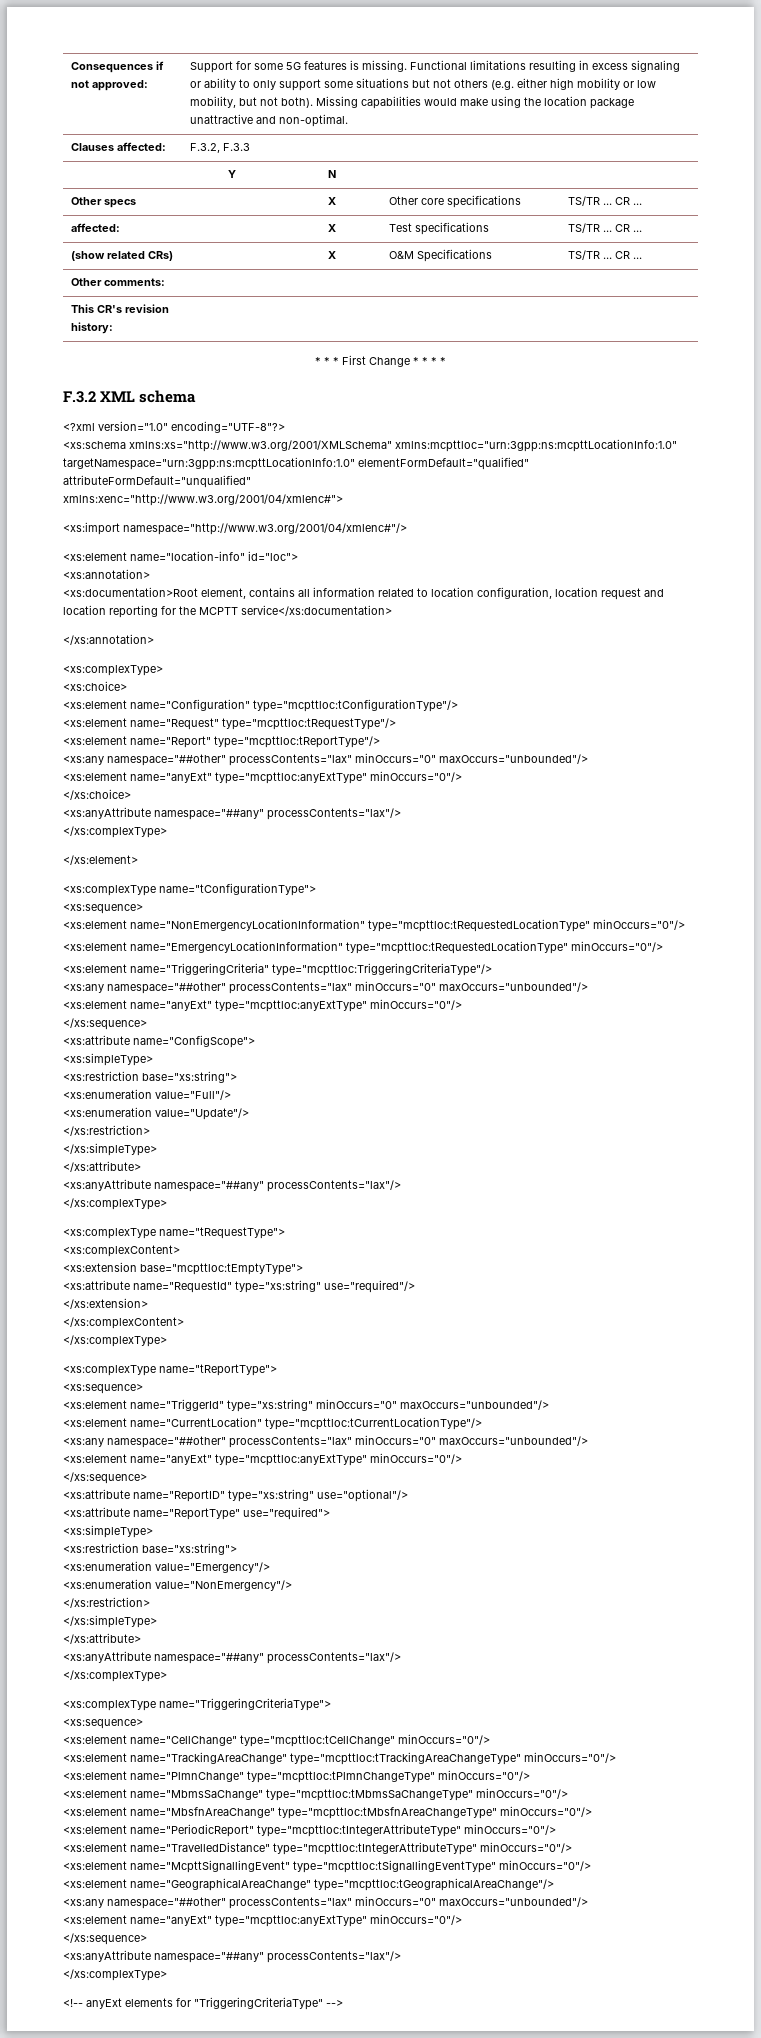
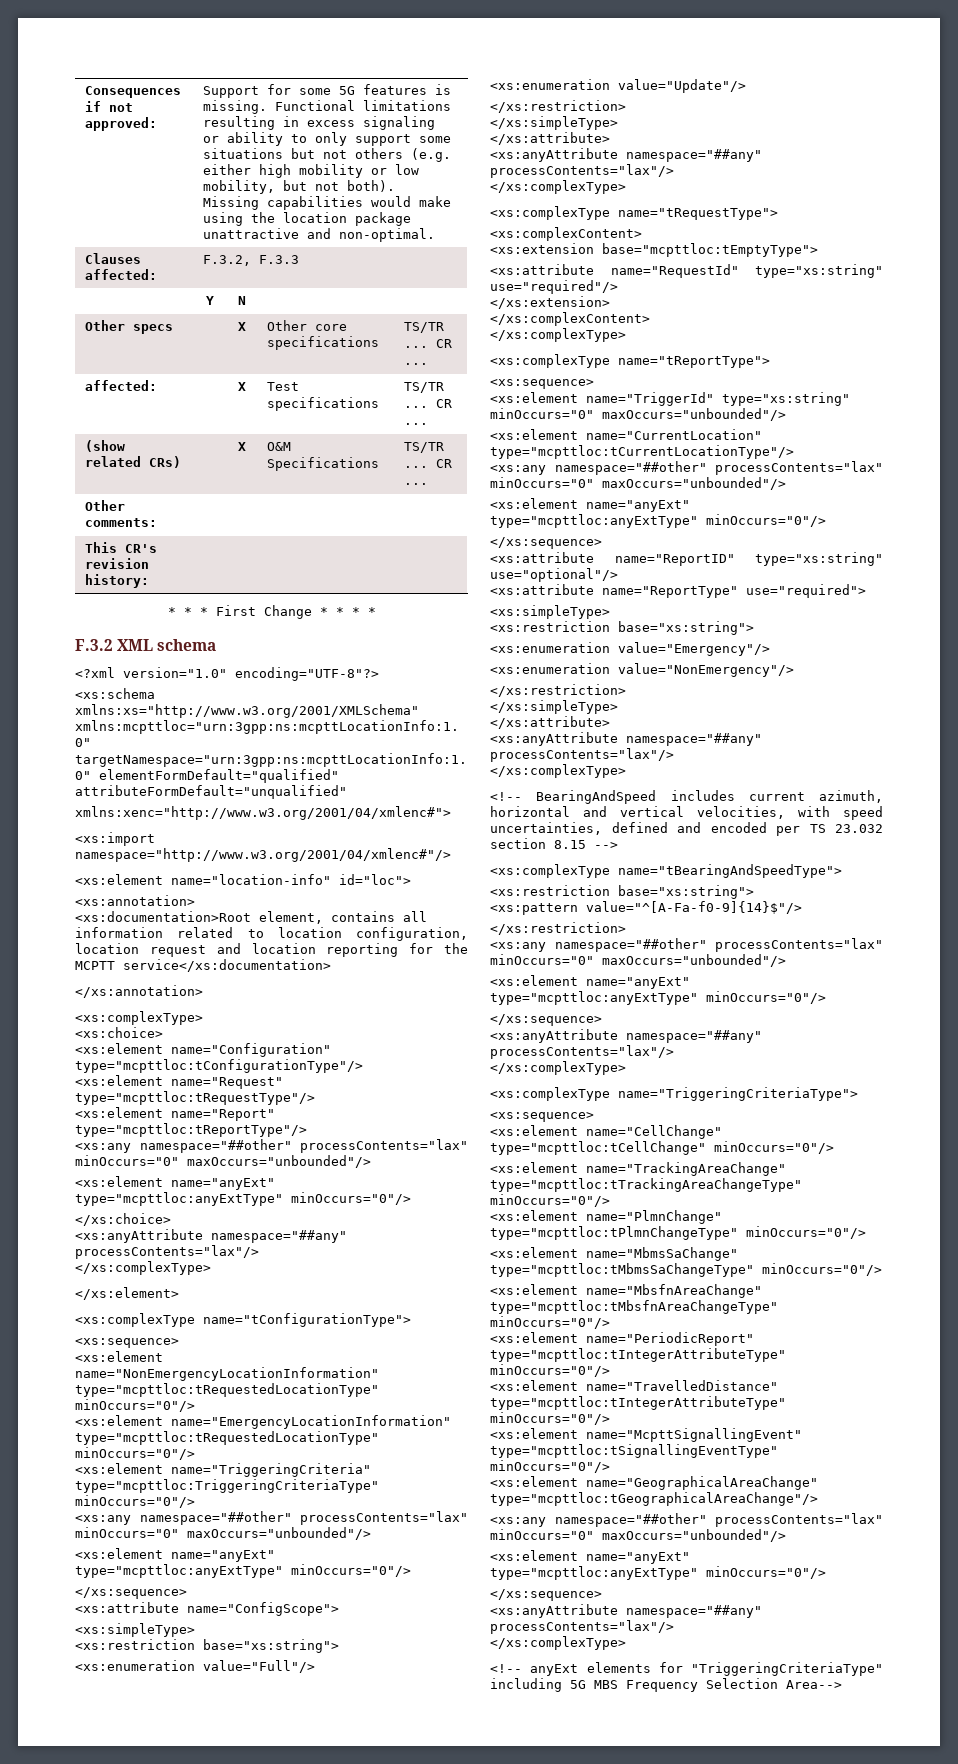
- <xs:element name="TriggeringCriteria" type="mcpttloc:TriggeringCriteriaType"/>
+ <xs:element name="TriggeringCriteria" type="mcpttloc:TriggeringCriteriaType" minOccurs="0"/>
+ <!-- BearingAndSpeed includes current azimuth, horizontal and vertical velocities, with speed uncertainties, defined and encoded per TS 23.032 section 8.15 -->
+ <xs:complexType name="tBearingAndSpeedType">
+ <xs:restriction base="xs:string">
+ <xs:pattern value="^[A-Fa-f0-9]{14}$"/>
+ </xs:restriction>
+ <xs:any namespace="##other" processContents="lax" minOccurs="0" maxOccurs="unbounded"/>
+ <xs:element name="anyExt" type="mcpttloc:anyExtType" minOccurs="0"/>
+ </xs:sequence>
+ <xs:anyAttribute namespace="##any" processContents="lax"/>
+ </xs:complexType>
- <!-- anyExt elements for "TriggeringCriteriaType" -->
+ <!-- anyExt elements for "TriggeringCriteriaType" including 5G MBS Frequency Selection Area-->

